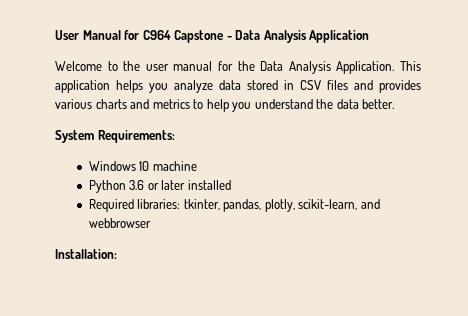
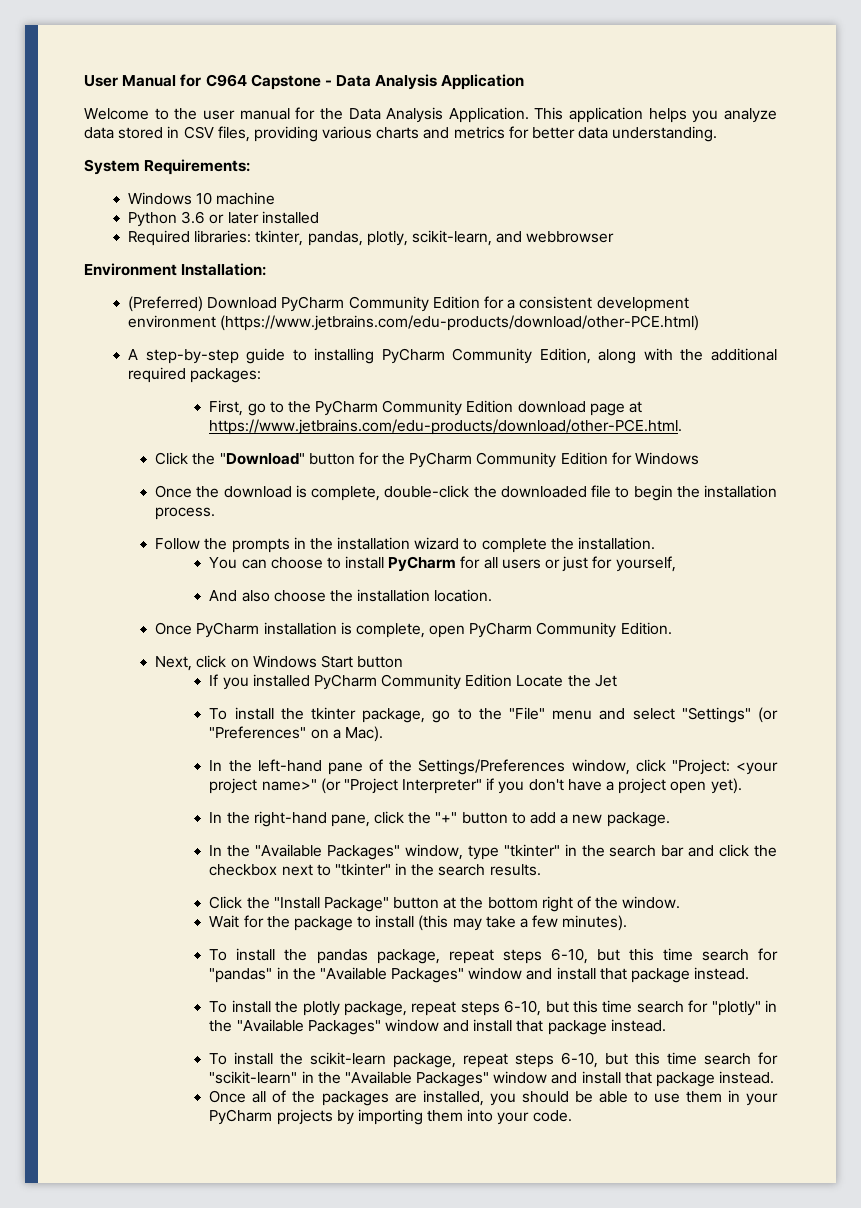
- This application helps you analyze data stored in CSV files and provides various charts and metrics to help you understand the data better.
+ This application helps you analyze data stored in CSV files, providing various charts and metrics for better data understanding.
- Installation:
+ Environment Installation:
+ (Preferred) Download PyCharm Community Edition for a consistent development environment (https://www.jetbrains.com/edu-products/download/other-PCE.html)
+ A step-by-step guide to installing PyCharm Community Edition, along with the additional required packages:
+ First, go to the PyCharm Community Edition download page at https://www.jetbrains.com/edu-products/download/other-PCE.html.
+ Click the "Download" button for the PyCharm Community Edition for Windows
+ Once the download is complete, double-click the downloaded file to begin the installation process.
+ Follow the prompts in the installation wizard to complete the installation.
+ You can choose to install PyCharm for all users or just for yourself,
+ And also choose the installation location.
+ Once PyCharm installation is complete, open PyCharm Community Edition.
+ Next, click on Windows Start button
+ If you installed PyCharm Community Edition Locate the Jet
+ To install the tkinter package, go to the "File" menu and select "Settings" (or "Preferences" on a Mac).
+ In the left-hand pane of the Settings/Preferences window, click "Project: <your project name>" (or "Project Interpreter" if you don't have a project open yet).
+ In the right-hand pane, click the "+" button to add a new package.
+ In the "Available Packages" window, type "tkinter" in the search bar and click the checkbox next to "tkinter" in the search results.
+ Click the "Install Package" button at the bottom right of the window.
+ Wait for the package to install (this may take a few minutes).
+ To install the pandas package, repeat steps 6-10, but this time search for "pandas" in the "Available Packages" window and install that package instead.
+ To install the plotly package, repeat steps 6-10, but this time search for "plotly" in the "Available Packages" window and install that package instead.
+ To install the scikit-learn package, repeat steps 6-10, but this time search for "scikit-learn" in the "Available Packages" window and install that package instead.
+ Once all of the packages are installed, you should be able to use them in your PyCharm projects by importing them into your code.

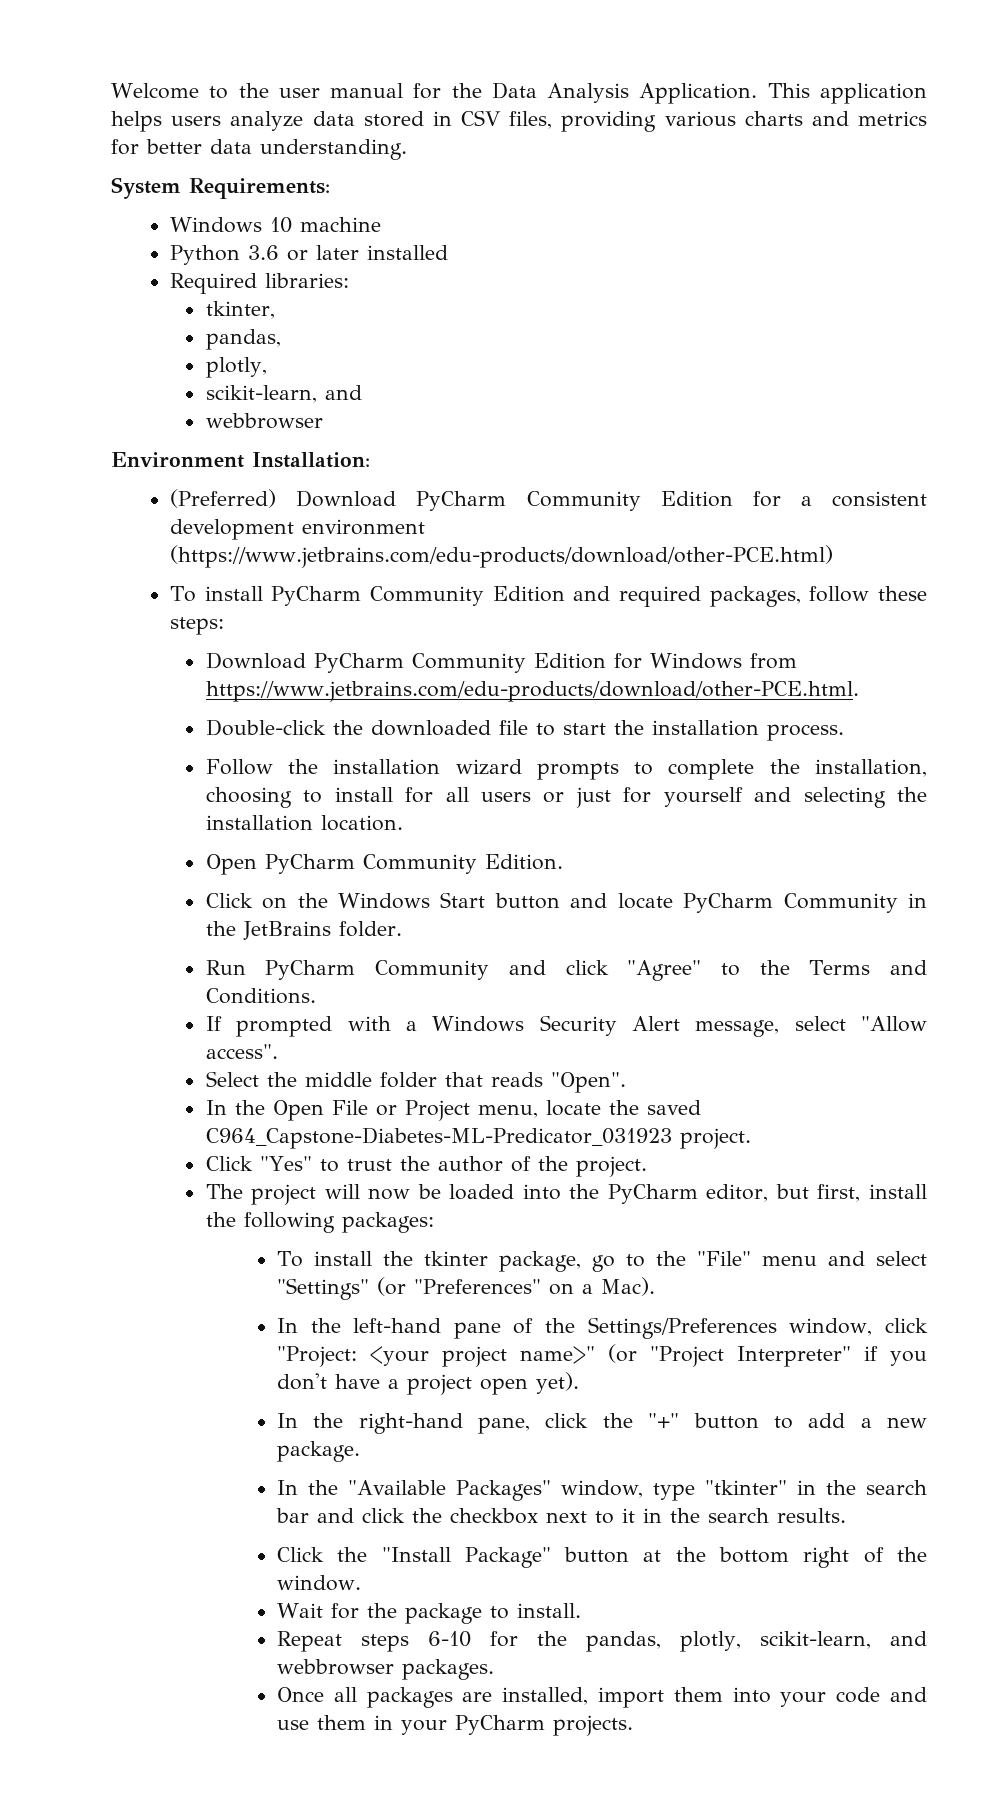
- User Manual for C964 Capstone - Data Analysis Application
- This application helps you analyze data stored in CSV files, providing various charts and metrics for better data understanding.
+ This application helps users analyze data stored in CSV files, providing various charts and metrics for better data understanding.
- Required libraries: tkinter, pandas, plotly, scikit-learn, and webbrowser
+ Required libraries:
+ tkinter,
+ pandas,
+ plotly,
+ scikit-learn, and
+ webbrowser
- A step-by-step guide to installing PyCharm Community Edition, along with the additional required packages:
- First, go to the PyCharm Community Edition download page at https://www.jetbrains.com/edu-products/download/other-PCE.html.
- Click the "Download" button for the PyCharm Community Edition for Windows
- Once the download is complete, double-click the downloaded file to begin the installation process.
+ To install PyCharm Community Edition and required packages, follow these steps:
+ Download PyCharm Community Edition for Windows from https://www.jetbrains.com/edu-products/download/other-PCE.html.
+ Double-click the downloaded file to start the installation process.
- Follow the prompts in the installation wizard to complete the installation.
- You can choose to install PyCharm for all users or just for yourself,
- And also choose the installation location.
+ Follow the installation wizard prompts to complete the installation, choosing to install for all users or just for yourself and selecting the installation location.
- Once PyCharm installation is complete, open PyCharm Community Edition.
+ Open PyCharm Community Edition.
- Next, click on Windows Start button
- If you installed PyCharm Community Edition Locate the Jet
+ Click on the Windows Start button and locate PyCharm Community in the JetBrains folder.
+ Run PyCharm Community and click "Agree" to the Terms and Conditions.
+ If prompted with a Windows Security Alert message, select "Allow access".
+ Select the middle folder that reads "Open".
+ In the Open File or Project menu, locate the saved C964_Capstone-Diabetes-ML-Predicator_031923 project.
+ Click "Yes" to trust the author of the project.
+ The project will now be loaded into the PyCharm editor, but first, install the following packages:
- In the "Available Packages" window, type "tkinter" in the search bar and click the checkbox next to "tkinter" in the search results.
+ In the "Available Packages" window, type "tkinter" in the search bar and click the checkbox next to it in the search results.
- Wait for the package to install (this may take a few minutes).
- To install the pandas package, repeat steps 6-10, but this time search for "pandas" in the "Available Packages" window and install that package instead.
- To install the plotly package, repeat steps 6-10, but this time search for "plotly" in the "Available Packages" window and install that package instead.
- To install the scikit-learn package, repeat steps 6-10, but this time search for "scikit-learn" in the "Available Packages" window and install that package instead.
+ Wait for the package to install.
+ Repeat steps 6-10 for the pandas, plotly, scikit-learn, and webbrowser packages.
- Once all of the packages are installed, you should be able to use them in your PyCharm projects by importing them into your code.
+ Once all packages are installed, import them into your code and use them in your PyCharm projects.

